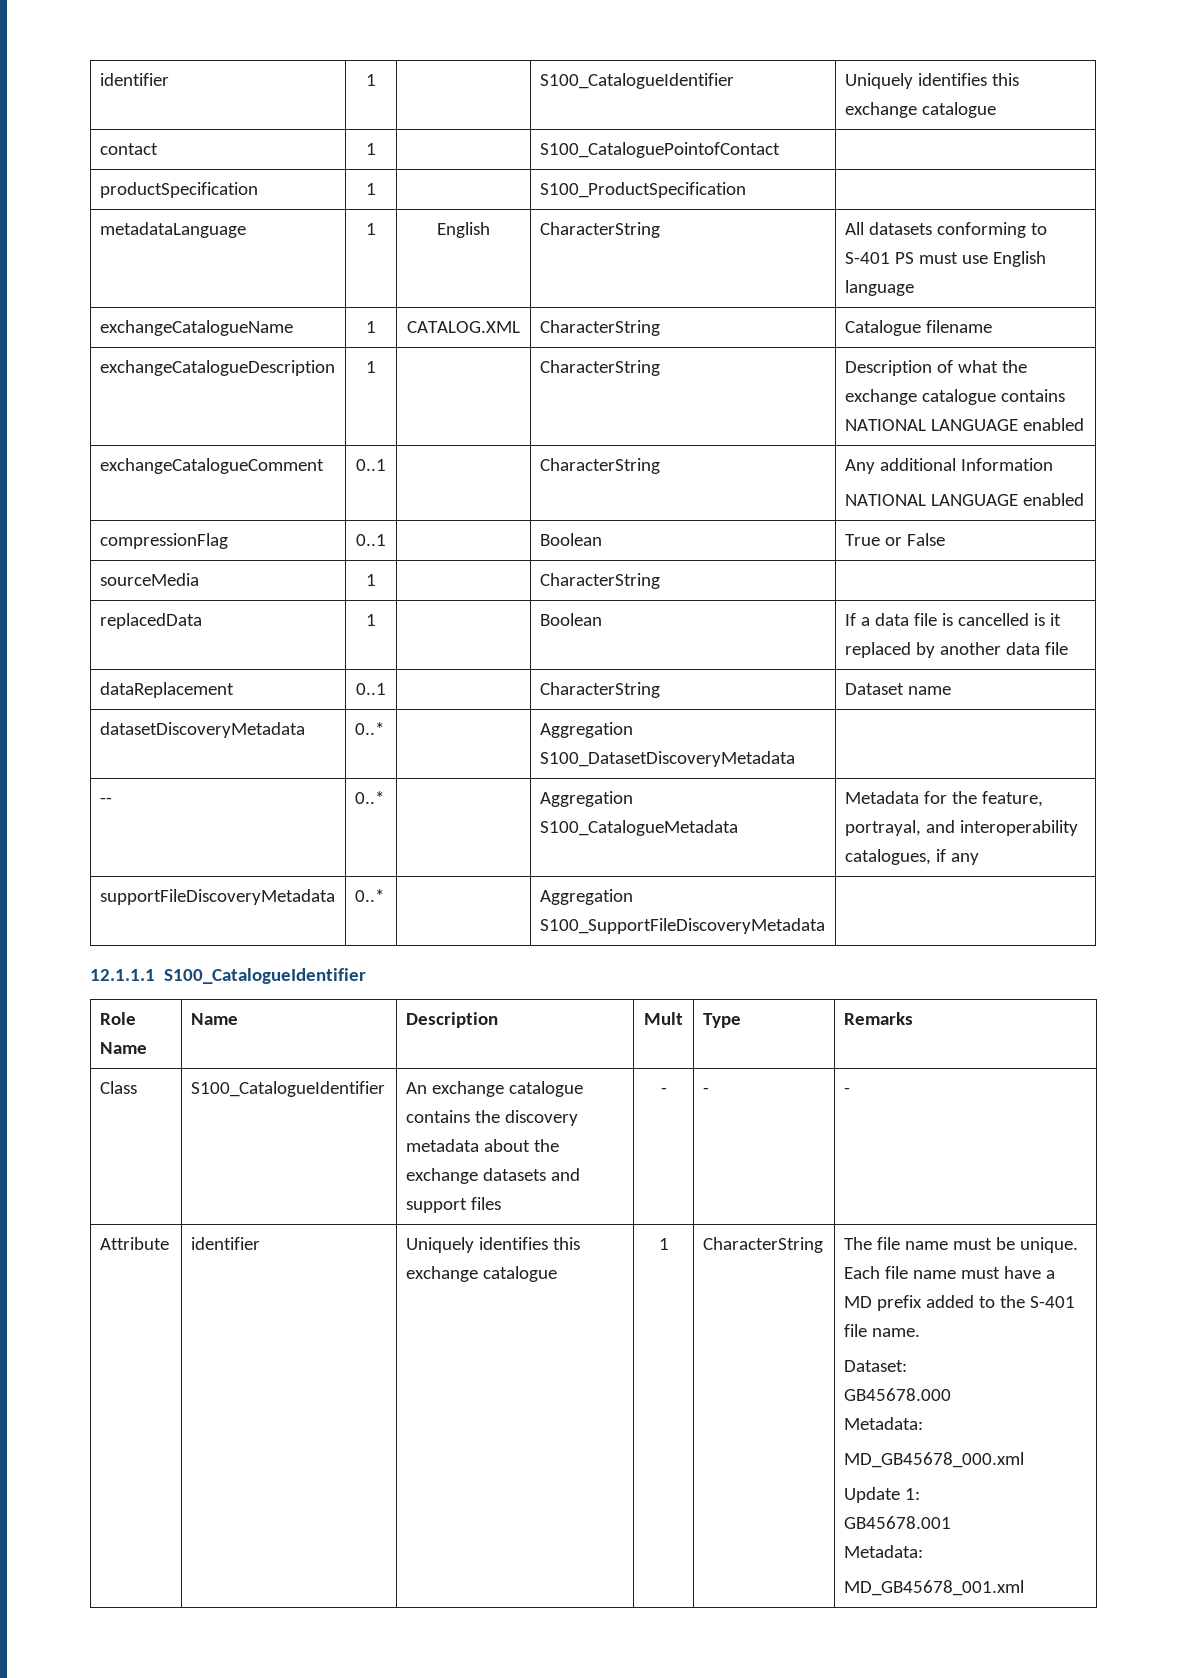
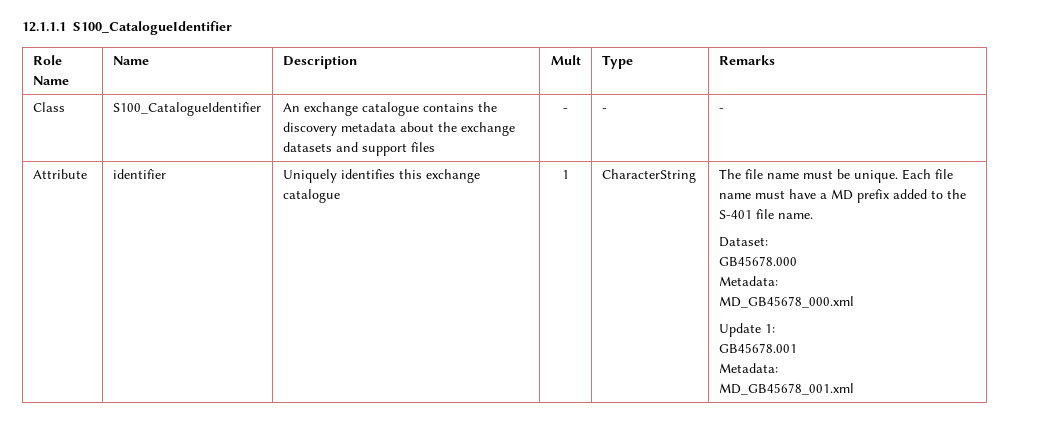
- identifier | 1 | | S100_CatalogueIdentifier | Uniquely identifies this exchange catalogue
- contact | 1 | | S100_CataloguePointofContact |
- productSpecification | 1 | | S100_ProductSpecification |
- metadataLanguage | 1 | English | CharacterString | All datasets conforming to S-401 PS must use English language
- exchangeCatalogueName | 1 | CATALOG.XML | CharacterString | Catalogue filename
- exchangeCatalogueDescription | 1 | | CharacterString | Description of what the exchange catalogue contains NATIONAL LANGUAGE enabled
- exchangeCatalogueComment | 0..1 | | CharacterString | Any additional Information
- NATIONAL LANGUAGE enabled
- compressionFlag | 0..1 | | Boolean | True or False
- sourceMedia | 1 | | CharacterString |
- replacedData | 1 | | Boolean | If a data file is cancelled is it replaced by another data file
- dataReplacement | 0..1 | | CharacterString | Dataset name
- datasetDiscoveryMetadata | 0..* | | Aggregation S100_DatasetDiscoveryMetadata |
- -- | 0..* | | Aggregation S100_CatalogueMetadata | Metadata for the feature, portrayal, and interoperability catalogues, if any
- supportFileDiscoveryMetadata | 0..* | | Aggregation S100_SupportFileDiscoveryMetadata |

